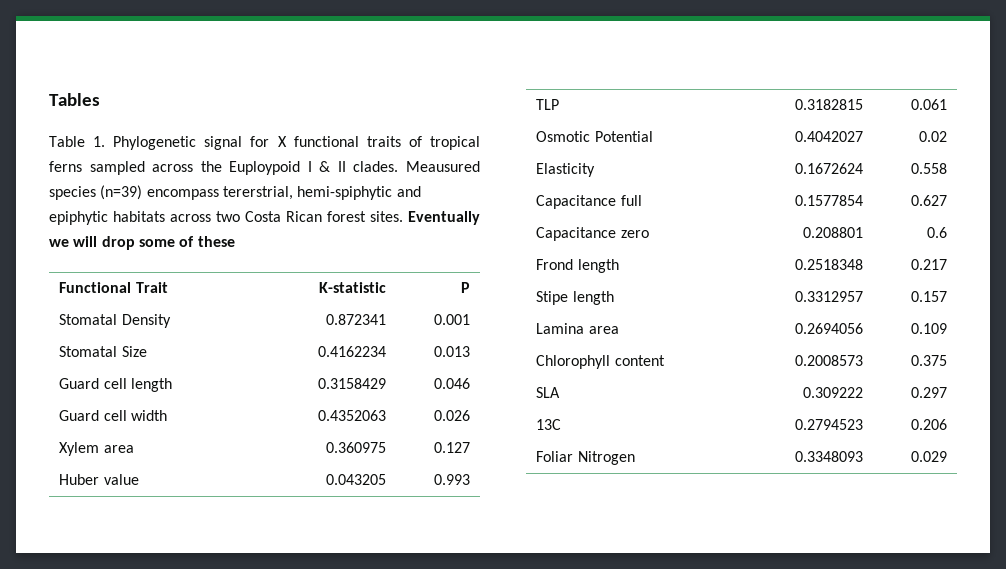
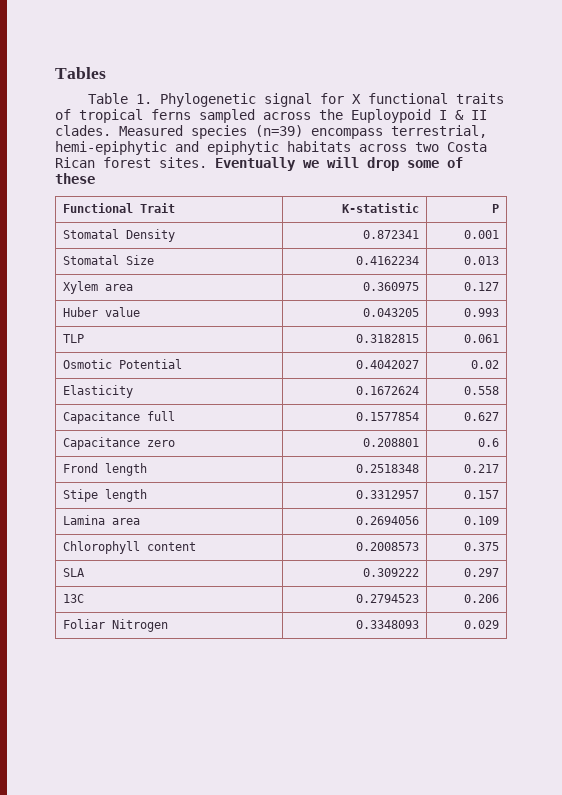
- Meausured species (n=39) encompass tererstrial, hemi-spiphytic and epiphytic habitats across two Costa Rican forest sites.
+ Measured species (n=39) encompass terrestrial, hemi-epiphytic and epiphytic habitats across two Costa Rican forest sites.
- Guard cell length | 0.3158429 | 0.046
- Guard cell width | 0.4352063 | 0.026

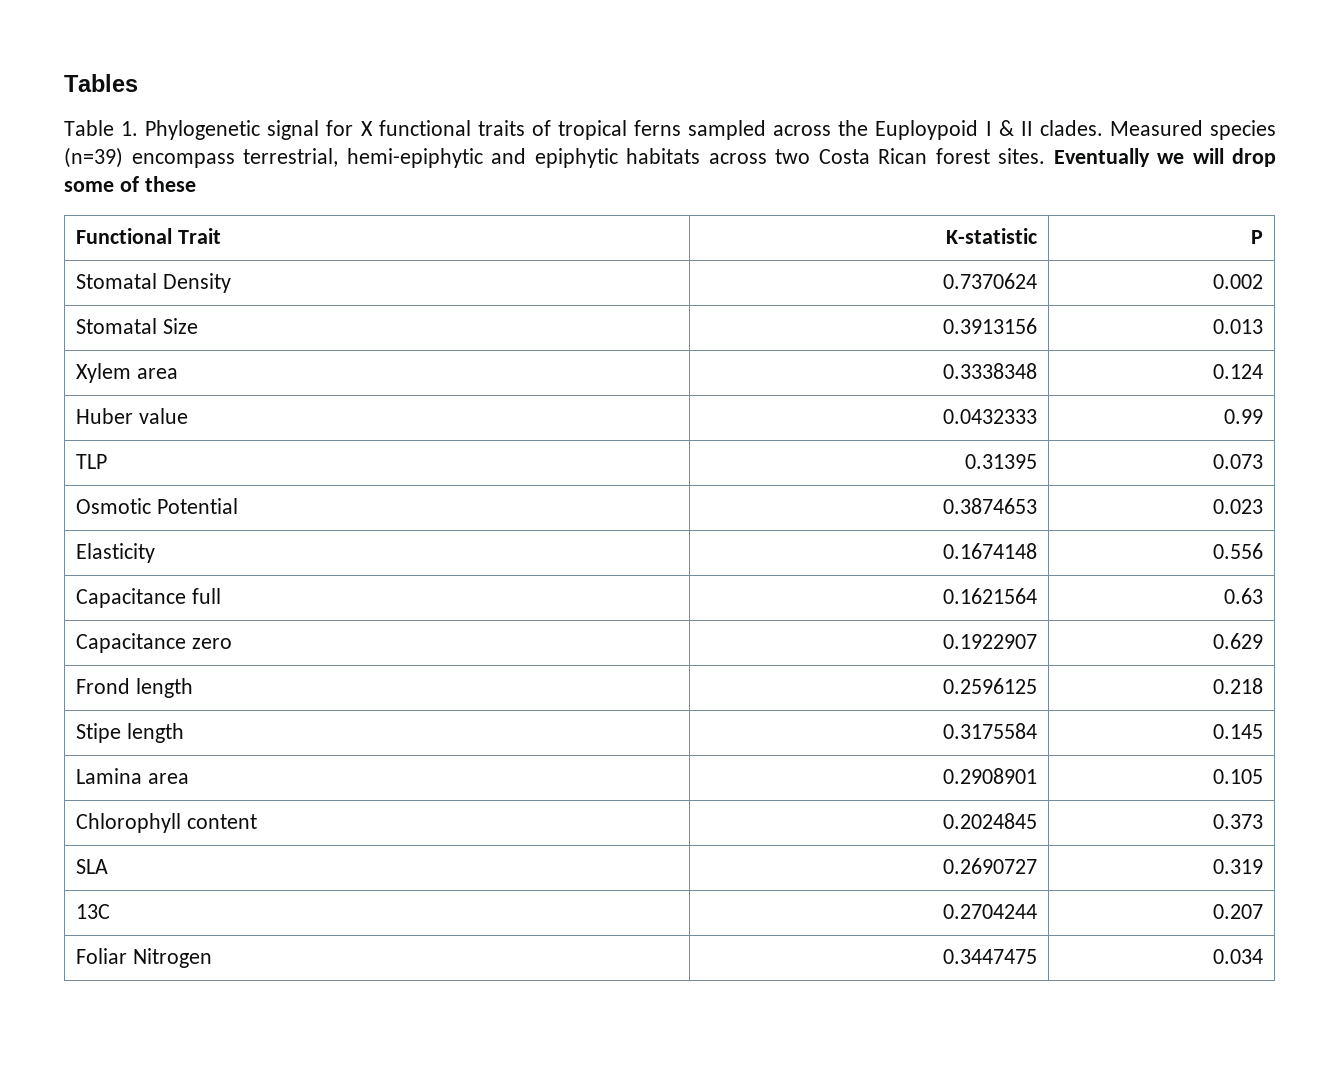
- Stomatal Density | 0.872341 | 0.001
+ Stomatal Density | 0.7370624 | 0.002
- Stomatal Size | 0.4162234 | 0.013
+ Stomatal Size | 0.3913156 | 0.013
- Xylem area | 0.360975 | 0.127
+ Xylem area | 0.3338348 | 0.124
- Huber value | 0.043205 | 0.993
+ Huber value | 0.0432333 | 0.99
- TLP | 0.3182815 | 0.061
+ TLP | 0.31395 | 0.073
- Osmotic Potential | 0.4042027 | 0.02
+ Osmotic Potential | 0.3874653 | 0.023
- Elasticity | 0.1672624 | 0.558
+ Elasticity | 0.1674148 | 0.556
- Capacitance full | 0.1577854 | 0.627
+ Capacitance full | 0.1621564 | 0.63
- Capacitance zero | 0.208801 | 0.6
+ Capacitance zero | 0.1922907 | 0.629
- Frond length | 0.2518348 | 0.217
+ Frond length | 0.2596125 | 0.218
- Stipe length | 0.3312957 | 0.157
+ Stipe length | 0.3175584 | 0.145
- Lamina area | 0.2694056 | 0.109
+ Lamina area | 0.2908901 | 0.105
- Chlorophyll content | 0.2008573 | 0.375
+ Chlorophyll content | 0.2024845 | 0.373
- SLA | 0.309222 | 0.297
+ SLA | 0.2690727 | 0.319
- 13C | 0.2794523 | 0.206
+ 13C | 0.2704244 | 0.207
- Foliar Nitrogen | 0.3348093 | 0.029
+ Foliar Nitrogen | 0.3447475 | 0.034

